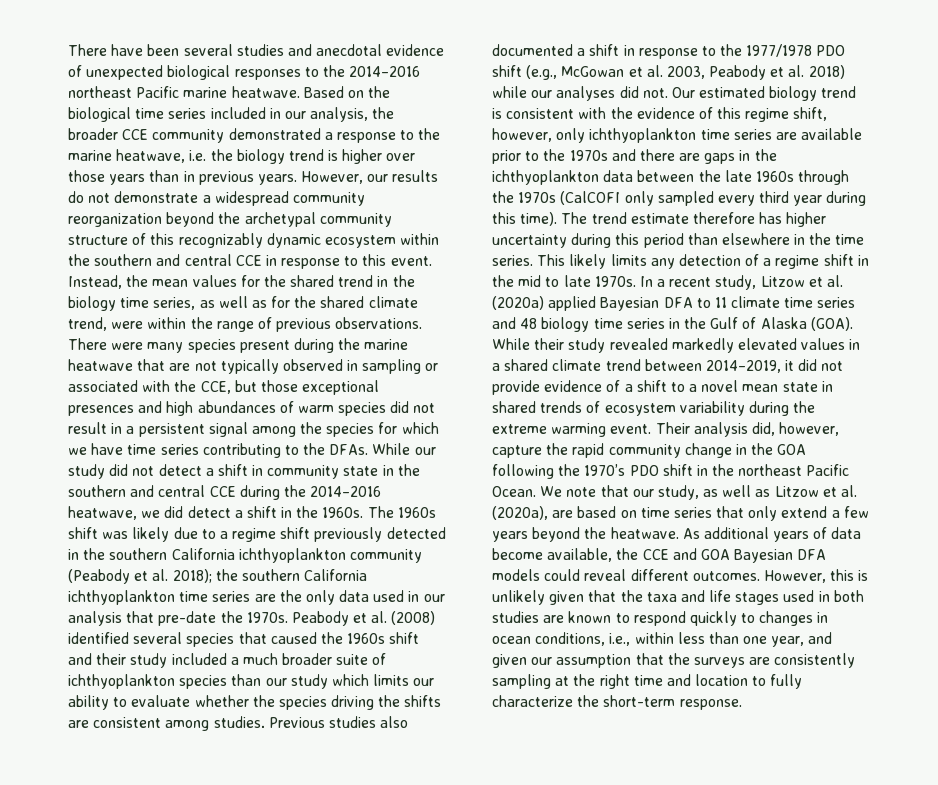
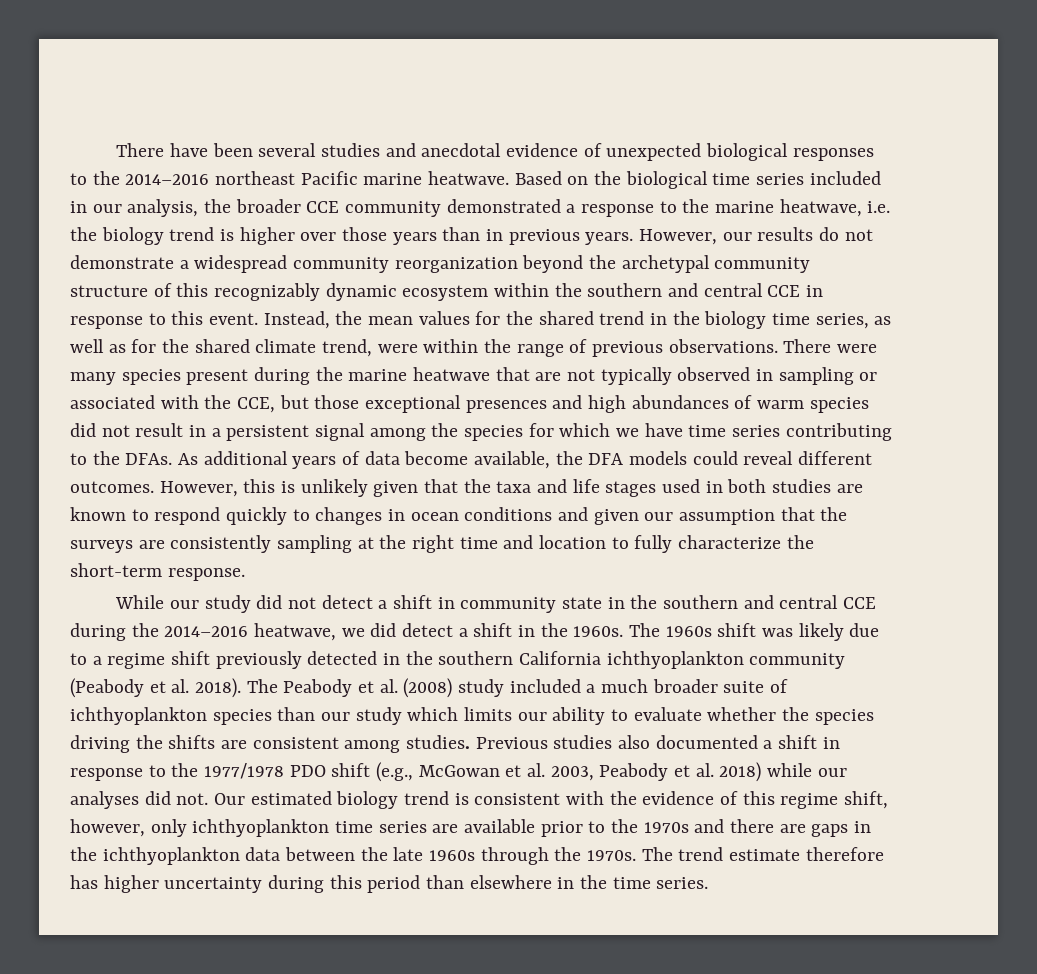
- There were many species present during the marine heatwave that are not typically observed in sampling or associated with the CCE, but those exceptional presences and high abundances of warm species did not result in a persistent signal among the species for which we have time series contributing to the DFAs. While our study did not detect a shift in community state in the southern and central CCE during the 2014–2016 heatwave, we did detect a shift in the 1960s.
+ There were many species present during the marine heatwave that are not typically observed in sampling or associated with the CCE, but those exceptional presences and high abundances of warm species did not result in a persistent signal among the species for which we have time series contributing to the DFAs. As additional years of data become available, the DFA models could reveal different outcomes. However, this is unlikely given that the taxa and life stages used in both studies are known to respond quickly to changes in ocean conditions and given our assumption that the surveys are consistently sampling at the right time and location to fully characterize the short-term response.
+ While our study did not detect a shift in community state in the southern and central CCE during the 2014–2016 heatwave, we did detect a shift in the 1960s.
- The 1960s shift was likely due to a regime shift previously detected in the southern California ichthyoplankton community (Peabody et al. 2018); the southern California ichthyoplankton time series are the only data used in our analysis that pre-date the 1970s. Peabody et al. (2008) identified several species that caused the 1960s shift and their study included a much broader suite of ichthyoplankton species than our study which limits our ability to evaluate whether the species driving the shifts are consistent among studies.
+ The 1960s shift was likely due to a regime shift previously detected in the southern California ichthyoplankton community (Peabody et al. 2018). The Peabody et al. (2008) study included a much broader suite of ichthyoplankton species than our study which limits our ability to evaluate whether the species driving the shifts are consistent among studies.
- Our estimated biology trend is consistent with the evidence of this regime shift, however, only ichthyoplankton time series are available prior to the 1970s and there are gaps in the ichthyoplankton data between the late 1960s through the 1970s (CalCOFI only sampled every third year during this time).
+ Our estimated biology trend is consistent with the evidence of this regime shift, however, only ichthyoplankton time series are available prior to the 1970s and there are gaps in the ichthyoplankton data between the late 1960s through the 1970s.
- This likely limits any detection of a regime shift in the mid to late 1970s. In a recent study, Litzow et al. (2020a) applied Bayesian DFA to 11 climate time series and 48 biology time series in the Gulf of Alaska (GOA). While their study revealed markedly elevated values in a shared climate trend between 2014–2019, it did not provide evidence of a shift to a novel mean state in shared trends of ecosystem variability during the extreme warming event. Their analysis did, however, capture the rapid community change in the GOA following the 1970’s PDO shift in the northeast Pacific Ocean. We note that our study, as well as Litzow et al. (2020a), are based on time series that only extend a few years beyond the heatwave. As additional years of data become available, the CCE and GOA Bayesian DFA models could reveal different outcomes. However, this is unlikely given that the taxa and life stages used in both studies are known to respond quickly to changes in ocean conditions, i.e., within less than one year, and given our assumption that the surveys are consistently sampling at the right time and location to fully characterize the short-term response.

